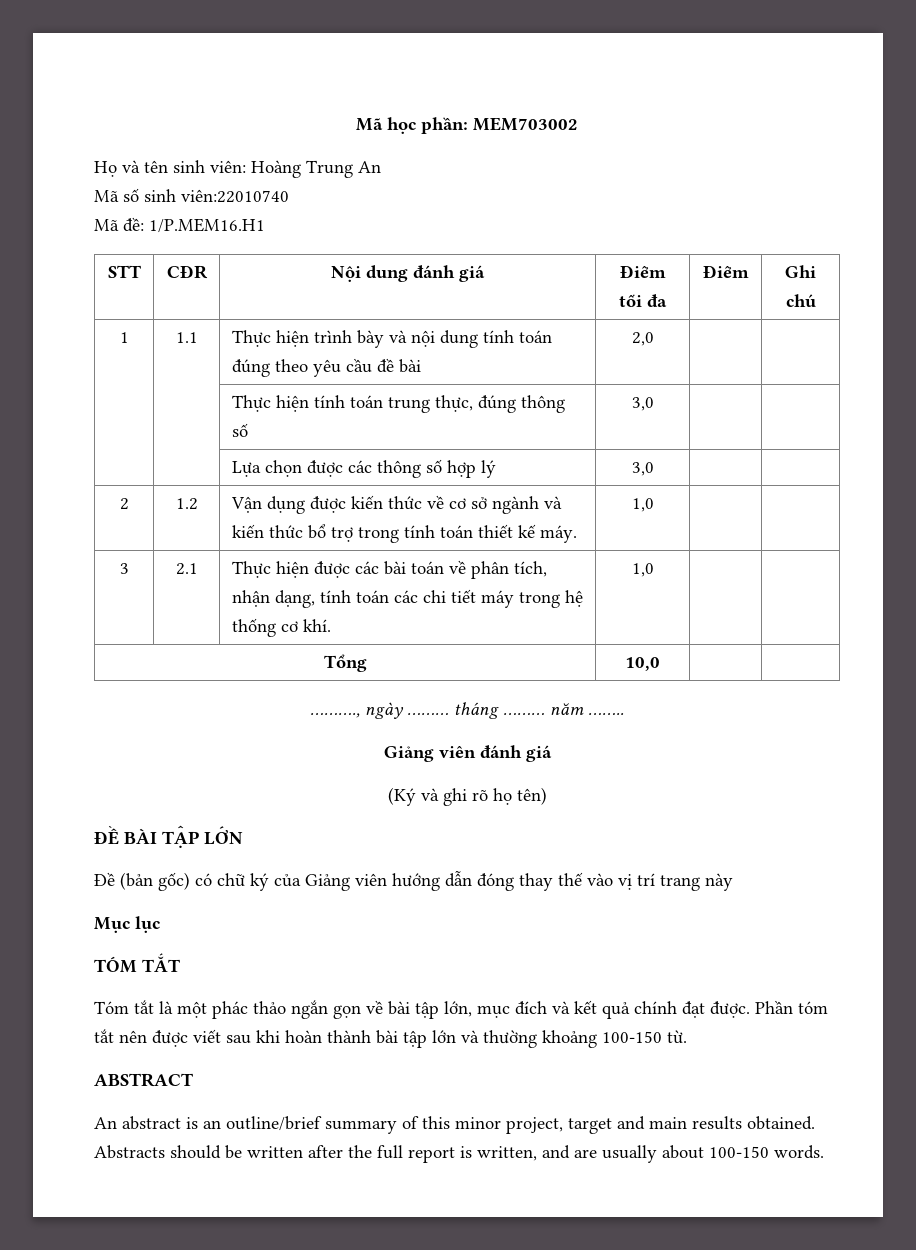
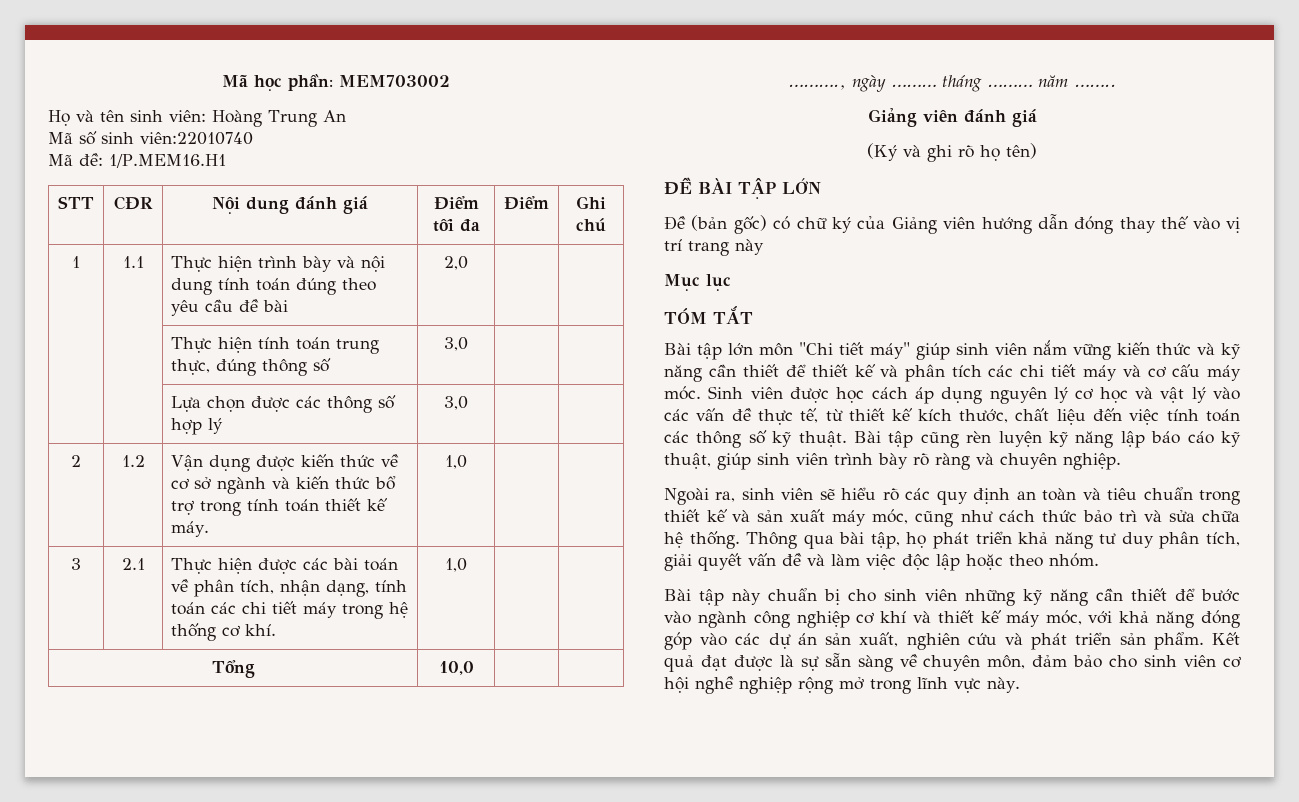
- Tóm tắt là một phác thảo ngắn gọn về bài tập lớn, mục đích và kết quả chính đạt được. Phần tóm tắt nên được viết sau khi hoàn thành bài tập lớn và thường khoảng 100-150 từ.
- ABSTRACT
- An abstract is an outline/brief summary of this minor project, target and main results obtained. Abstracts should be written after the full report is written, and are usually about 100-150 words.
+ Bài tập lớn môn "Chi tiết máy" giúp sinh viên nắm vững kiến thức và kỹ năng cần thiết để thiết kế và phân tích các chi tiết máy và cơ cấu máy móc. Sinh viên được học cách áp dụng nguyên lý cơ học và vật lý vào các vấn đề thực tế, từ thiết kế kích thước, chất liệu đến việc tính toán các thông số kỹ thuật. Bài tập cũng rèn luyện kỹ năng lập báo cáo kỹ thuật, giúp sinh viên trình bày rõ ràng và chuyên nghiệp.
+ Ngoài ra, sinh viên sẽ hiểu rõ các quy định an toàn và tiêu chuẩn trong thiết kế và sản xuất máy móc, cũng như cách thức bảo trì và sửa chữa hệ thống. Thông qua bài tập, họ phát triển khả năng tư duy phân tích, giải quyết vấn đề và làm việc độc lập hoặc theo nhóm.
+ Bài tập này chuẩn bị cho sinh viên những kỹ năng cần thiết để bước vào ngành công nghiệp cơ khí và thiết kế máy móc, với khả năng đóng góp vào các dự án sản xuất, nghiên cứu và phát triển sản phẩm. Kết quả đạt được là sự sẵn sàng về chuyên môn, đảm bảo cho sinh viên cơ hội nghề nghiệp rộng mở trong lĩnh vực này.

